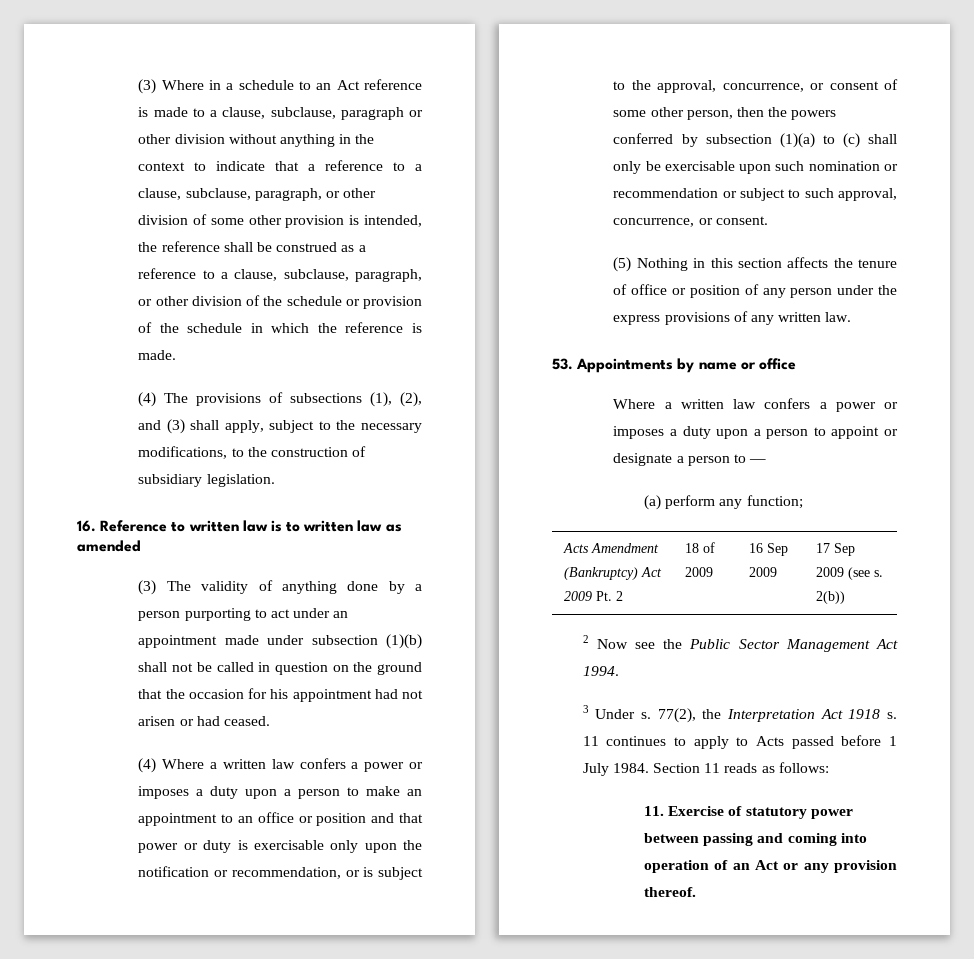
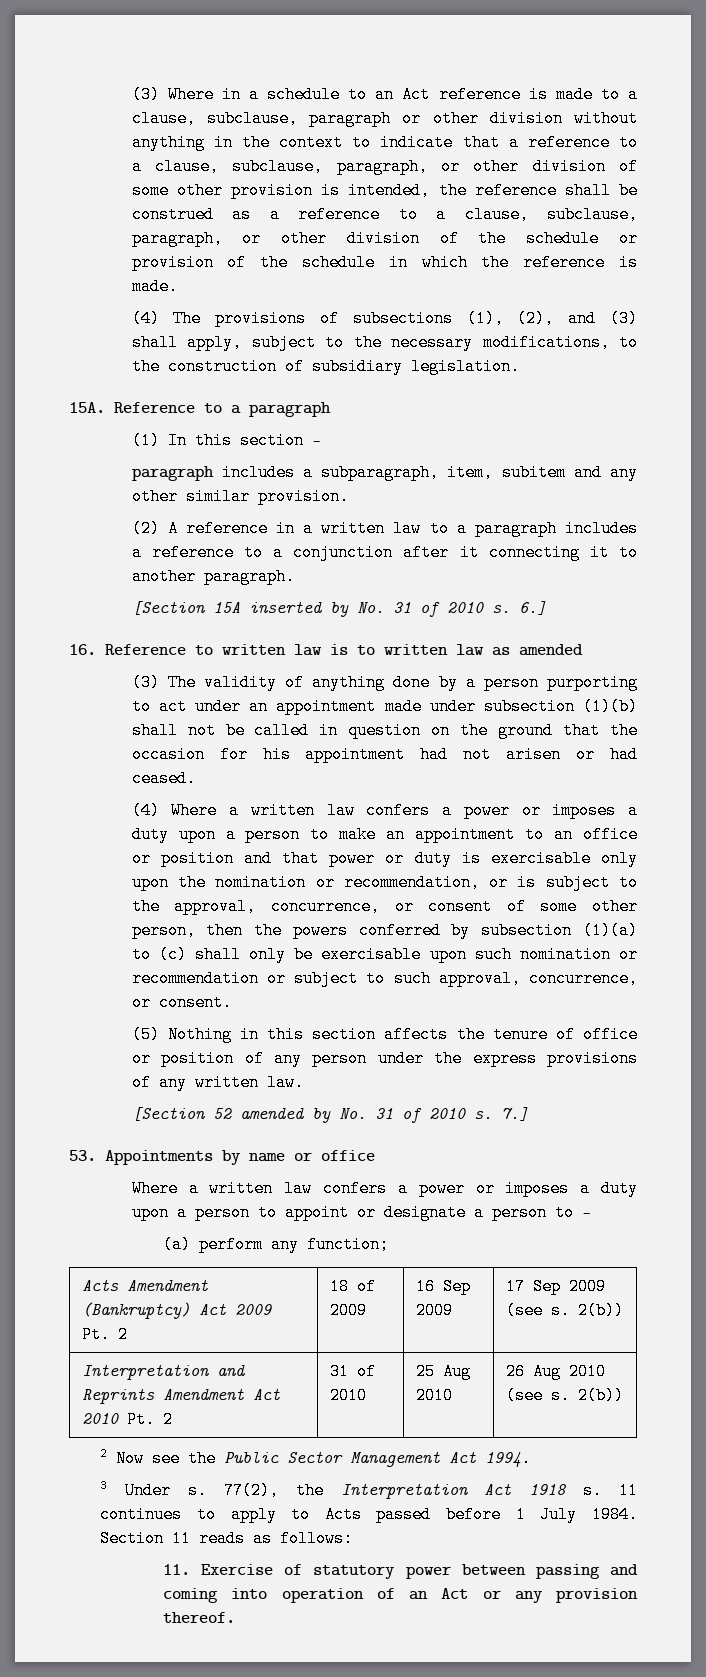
+ 15A. Reference to a paragraph
+ (1) In this section —
+ paragraph includes a subparagraph, item, subitem and any other similar provision.
+ (2) A reference in a written law to a paragraph includes a reference to a conjunction after it connecting it to another paragraph.
+ [Section 15A inserted by No. 31 of 2010 s. 6.]
- (4) Where a written law confers a power or imposes a duty upon a person to make an appointment to an office or position and that power or duty is exercisable only upon the notification or recommendation, or is subject to the approval, concurrence, or consent of some other person, then the powers conferred by subsection (1)(a) to (c) shall only be exercisable upon such nomination or recommendation or subject to such approval, concurrence, or consent.
+ (4) Where a written law confers a power or imposes a duty upon a person to make an appointment to an office or position and that power or duty is exercisable only upon the nomination or recommendation, or is subject to the approval, concurrence, or consent of some other person, then the powers conferred by subsection (1)(a) to (c) shall only be exercisable upon such nomination or recommendation or subject to such approval, concurrence, or consent.
+ [Section 52 amended by No. 31 of 2010 s. 7.]
+ Interpretation and Reprints Amendment Act 2010 Pt. 2 | 31 of 2010 | 25 Aug 2010 | 26 Aug 2010 (see s. 2(b))

